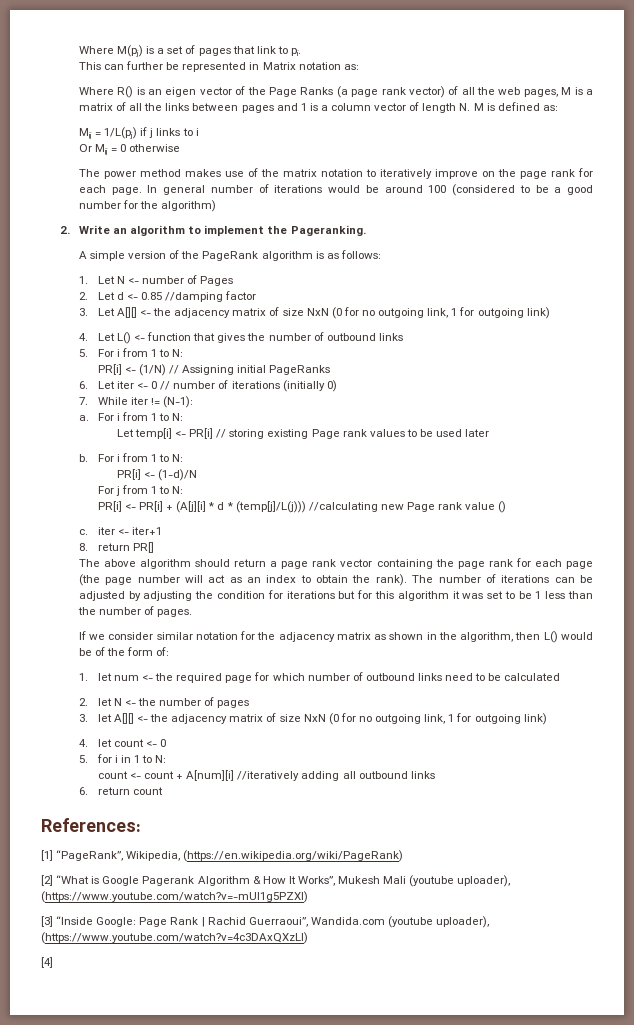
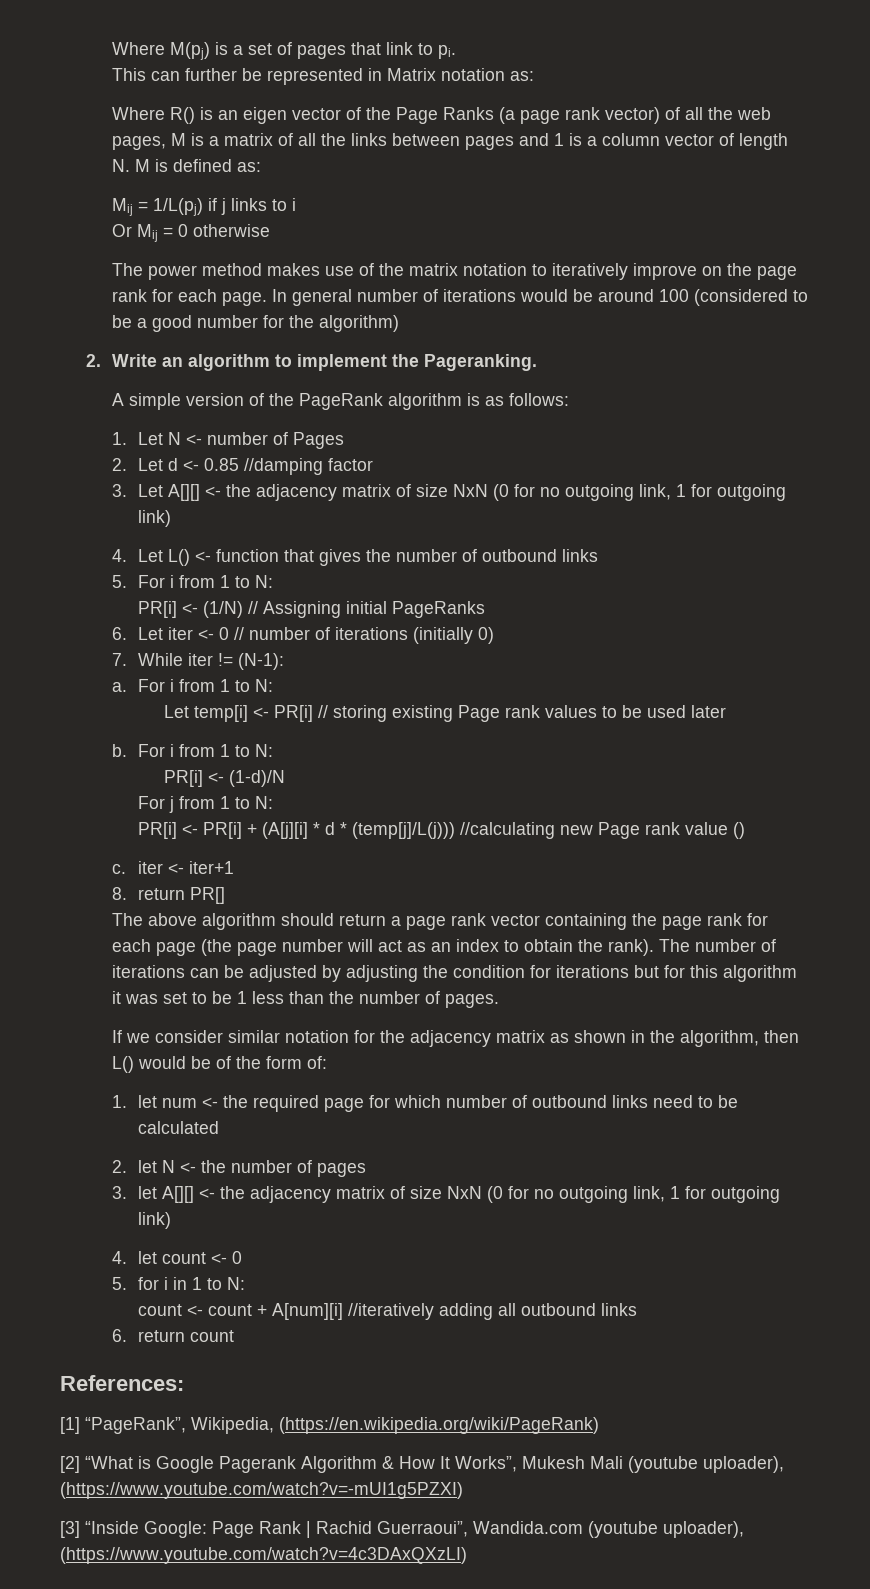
- [4]

